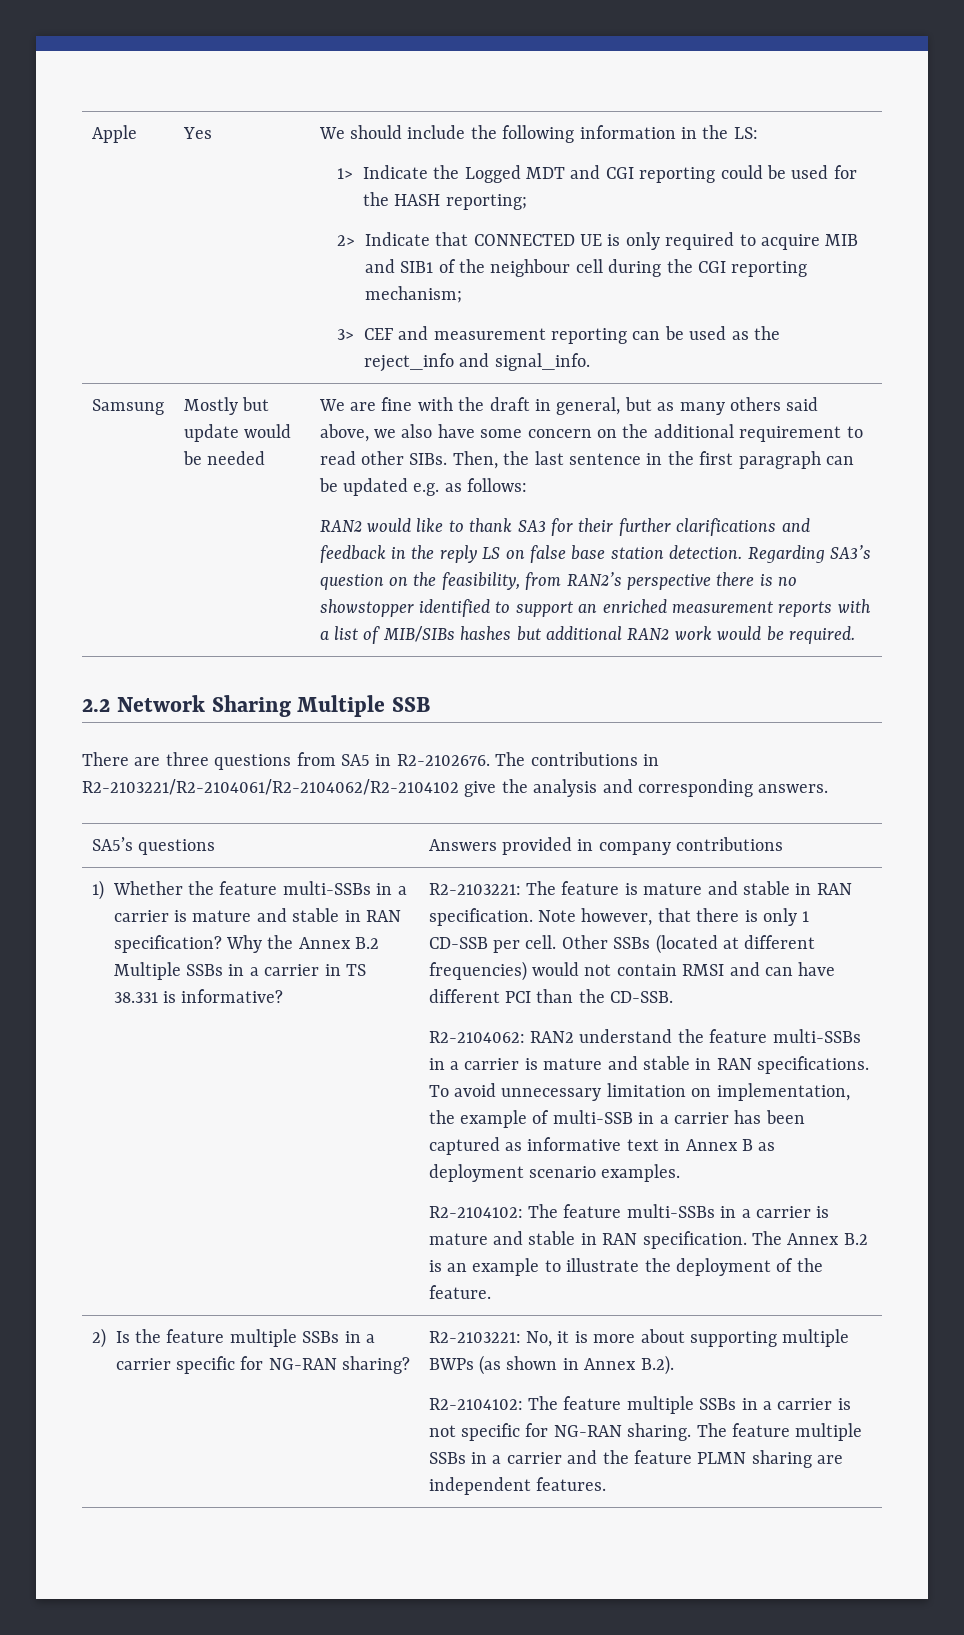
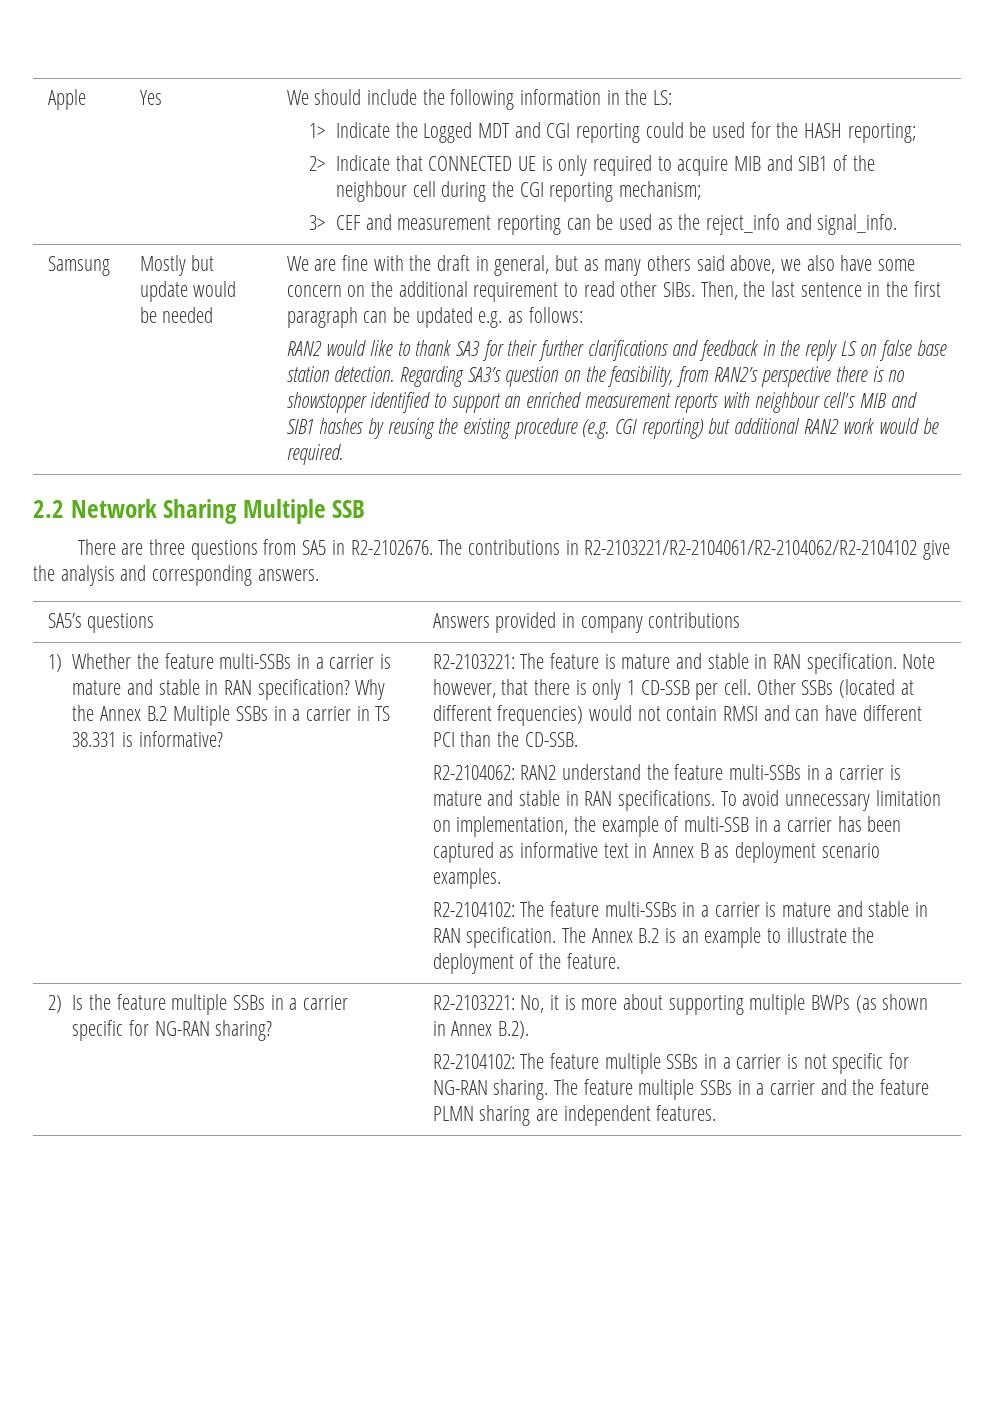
- Regarding SA3’s question on the feasibility, from RAN2’s perspective there is no showstopper identified to support an enriched measurement reports with a list of MIB/SIBs hashes but additional RAN2 work would be required.
+ Regarding SA3’s question on the feasibility, from RAN2’s perspective there is no showstopper identified to support an enriched measurement reports with neighbour cell's MIB and SIB1 hashes by reusing the existing procedure (e.g. CGI reporting) but additional RAN2 work would be required.

